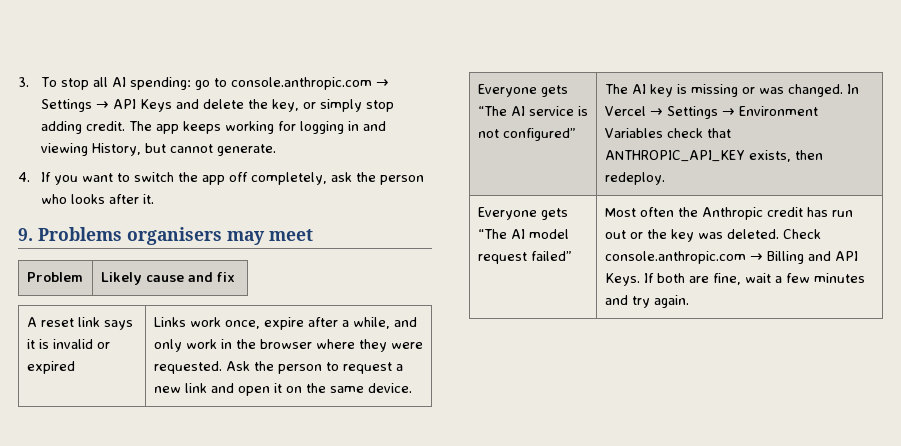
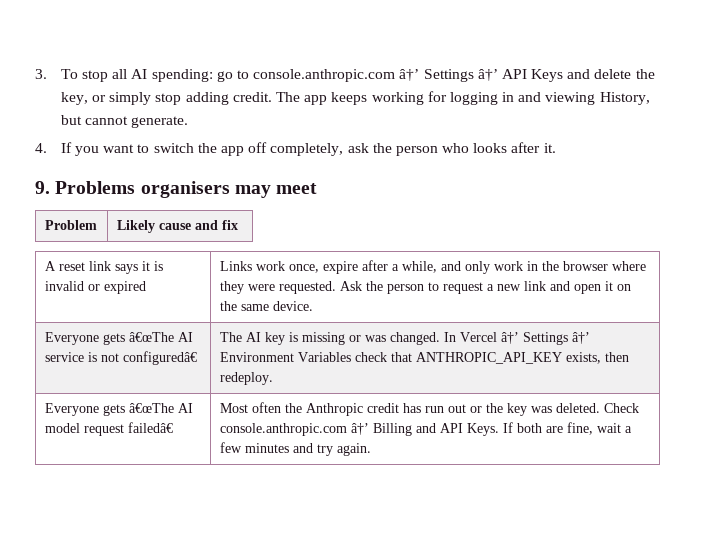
- 3. To stop all AI spending: go to console.anthropic.com → Settings → API Keys and delete the key, or simply stop adding credit.
+ 3. To stop all AI spending: go to console.anthropic.com â†’ Settings â†’ API Keys and delete the key, or simply stop adding credit.
- Everyone gets “The AI service is not configured” | The AI key is missing or was changed. In Vercel → Settings → Environment Variables check that ANTHROPIC_API_KEY exists, then redeploy.
+ Everyone gets â€œThe AI service is not configuredâ€ | The AI key is missing or was changed. In Vercel â†’ Settings â†’ Environment Variables check that ANTHROPIC_API_KEY exists, then redeploy.
- Everyone gets “The AI model request failed” | Most often the Anthropic credit has run out or the key was deleted. Check console.anthropic.com → Billing and API Keys. If both are fine, wait a few minutes and try again.
+ Everyone gets â€œThe AI model request failedâ€ | Most often the Anthropic credit has run out or the key was deleted. Check console.anthropic.com â†’ Billing and API Keys. If both are fine, wait a few minutes and try again.

